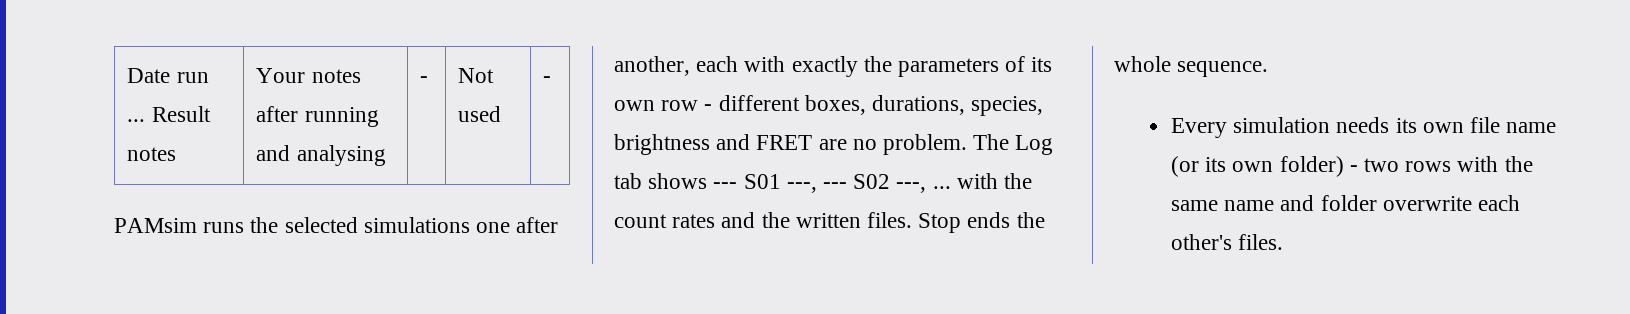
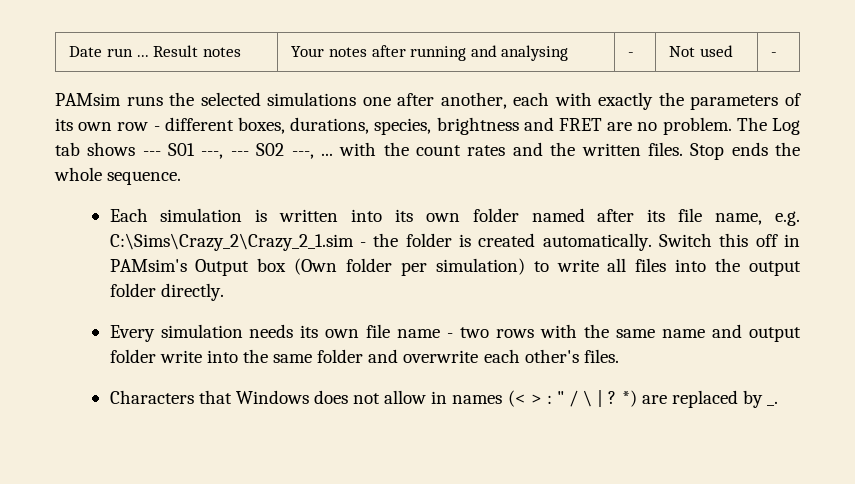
+ Each simulation is written into its own folder named after its file name, e.g. C:\Sims\Crazy_2\Crazy_2_1.sim - the folder is created automatically. Switch this off in PAMsim's Output box (Own folder per simulation) to write all files into the output folder directly.
- Every simulation needs its own file name (or its own folder) - two rows with the same name and folder overwrite each other's files.
+ Every simulation needs its own file name - two rows with the same name and output folder write into the same folder and overwrite each other's files.
+ Characters that Windows does not allow in names (< > : " / \ | ? *) are replaced by _.

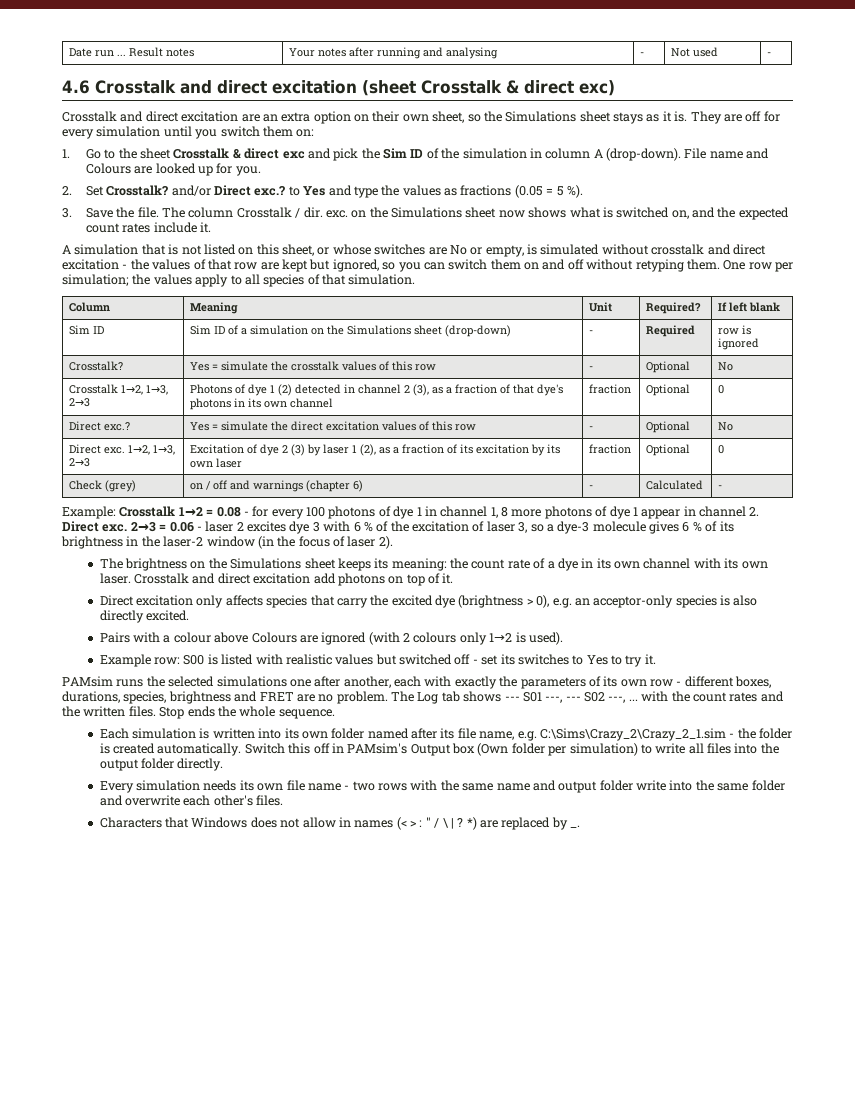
+ 4.6 Crosstalk and direct excitation (sheet Crosstalk & direct exc)
+ Crosstalk and direct excitation are an extra option on their own sheet, so the Simulations sheet stays as it is. They are off for every simulation until you switch them on:
+ 1. Go to the sheet Crosstalk & direct exc and pick the Sim ID of the simulation in column A (drop-down). File name and Colours are looked up for you.
+ 2. Set Crosstalk? and/or Direct exc.? to Yes and type the values as fractions (0.05 = 5 %).
+ 3. Save the file. The column Crosstalk / dir. exc. on the Simulations sheet now shows what is switched on, and the expected count rates include it.
+ A simulation that is not listed on this sheet, or whose switches are No or empty, is simulated without crosstalk and direct excitation - the values of that row are kept but ignored, so you can switch them on and off without retyping them. One row per simulation; the values apply to all species of that simulation.
+ Column | Meaning | Unit | Required? | If left blank
+ Sim ID | Sim ID of a simulation on the Simulations sheet (drop-down) | - | Required | row is ignored
+ Crosstalk? | Yes = simulate the crosstalk values of this row | - | Optional | No
+ Crosstalk 1→2, 1→3, 2→3 | Photons of dye 1 (2) detected in channel 2 (3), as a fraction of that dye's photons in its own channel | fraction | Optional | 0
+ Direct exc.? | Yes = simulate the direct excitation values of this row | - | Optional | No
+ Direct exc. 1→2, 1→3, 2→3 | Excitation of dye 2 (3) by laser 1 (2), as a fraction of its excitation by its own laser | fraction | Optional | 0
+ Check (grey) | on / off and warnings (chapter 6) | - | Calculated | -
+ Example: Crosstalk 1→2 = 0.08 - for every 100 photons of dye 1 in channel 1, 8 more photons of dye 1 appear in channel 2. Direct exc. 2→3 = 0.06 - laser 2 excites dye 3 with 6 % of the excitation of laser 3, so a dye-3 molecule gives 6 % of its brightness in the laser-2 window (in the focus of laser 2).
+ The brightness on the Simulations sheet keeps its meaning: the count rate of a dye in its own channel with its own laser. Crosstalk and direct excitation add photons on top of it.
+ Direct excitation only affects species that carry the excited dye (brightness > 0), e.g. an acceptor-only species is also directly excited.
+ Pairs with a colour above Colours are ignored (with 2 colours only 1→2 is used).
+ Example row: S00 is listed with realistic values but switched off - set its switches to Yes to try it.

